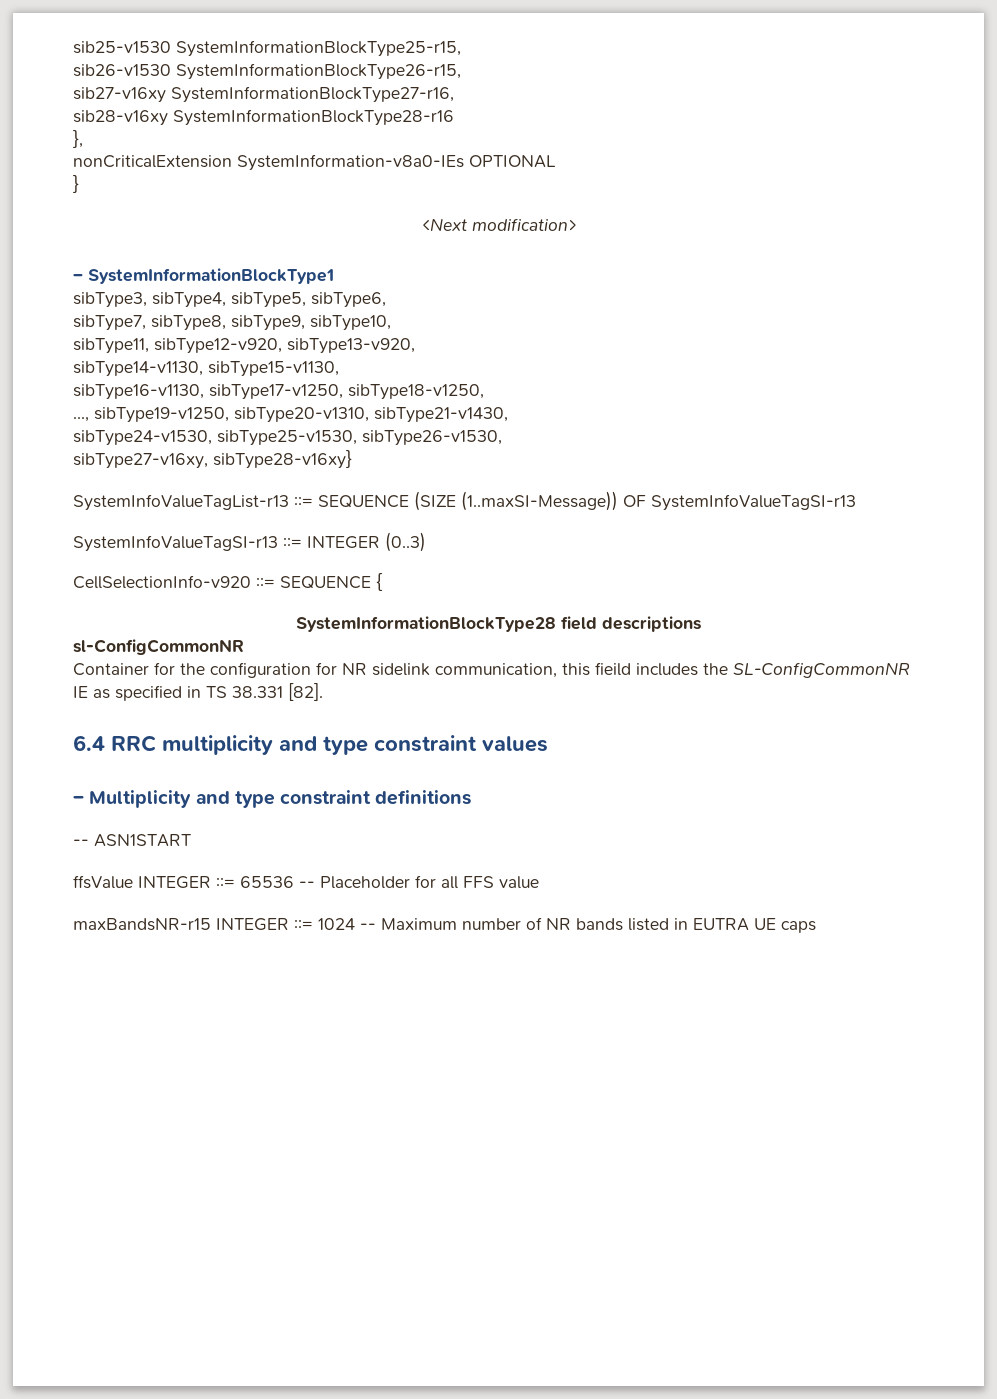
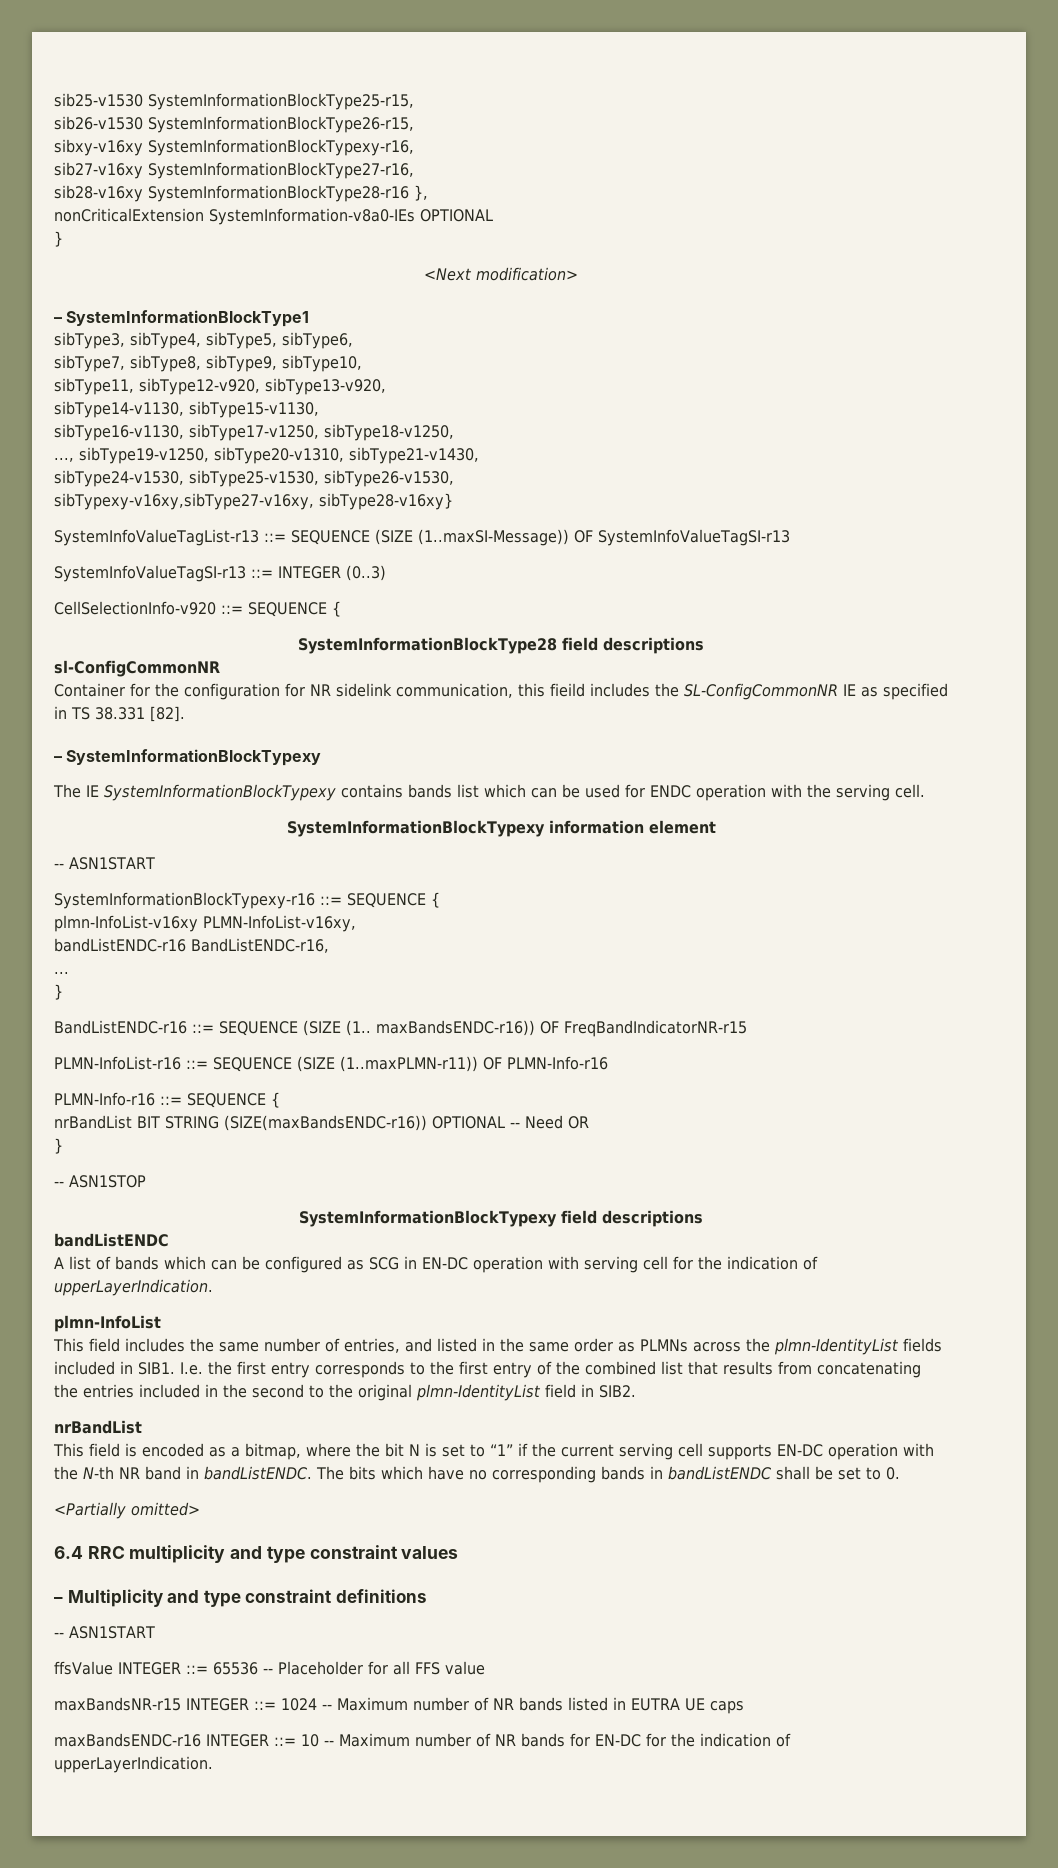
+ sibxy-v16xy SystemInformationBlockTypexy-r16,
- sib28-v16xy SystemInformationBlockType28-r16
- },
+ sib28-v16xy SystemInformationBlockType28-r16 },
- sibType27-v16xy, sibType28-v16xy}
+ sibTypexy-v16xy,sibType27-v16xy, sibType28-v16xy}
+ – SystemInformationBlockTypexy
+ The IE SystemInformationBlockTypexy contains bands list which can be used for ENDC operation with the serving cell.
+ SystemInformationBlockTypexy information element
+ -- ASN1START
+ SystemInformationBlockTypexy-r16 ::= SEQUENCE {
+ plmn-InfoList-v16xy PLMN-InfoList-v16xy,
+ bandListENDC-r16 BandListENDC-r16,
+ ...
+ }
+ BandListENDC-r16 ::= SEQUENCE (SIZE (1.. maxBandsENDC-r16)) OF FreqBandIndicatorNR-r15
+ PLMN-InfoList-r16 ::= SEQUENCE (SIZE (1..maxPLMN-r11)) OF PLMN-Info-r16
+ PLMN-Info-r16 ::= SEQUENCE {
+ nrBandList BIT STRING (SIZE(maxBandsENDC-r16)) OPTIONAL -- Need OR
+ }
+ -- ASN1STOP
+ SystemInformationBlockTypexy field descriptions
+ bandListENDC
+ A list of bands which can be configured as SCG in EN-DC operation with serving cell for the indication of upperLayerIndication.
+ plmn-InfoList
+ This field includes the same number of entries, and listed in the same order as PLMNs across the plmn-IdentityList fields included in SIB1. I.e. the first entry corresponds to the first entry of the combined list that results from concatenating the entries included in the second to the original plmn-IdentityList field in SIB2.
+ nrBandList
+ This field is encoded as a bitmap, where the bit N is set to “1” if the current serving cell supports EN-DC operation with the N-th NR band in bandListENDC. The bits which have no corresponding bands in bandListENDC shall be set to 0.
+ <Partially omitted>
+ maxBandsENDC-r16 INTEGER ::= 10 -- Maximum number of NR bands for EN-DC for the indication of upperLayerIndication.

